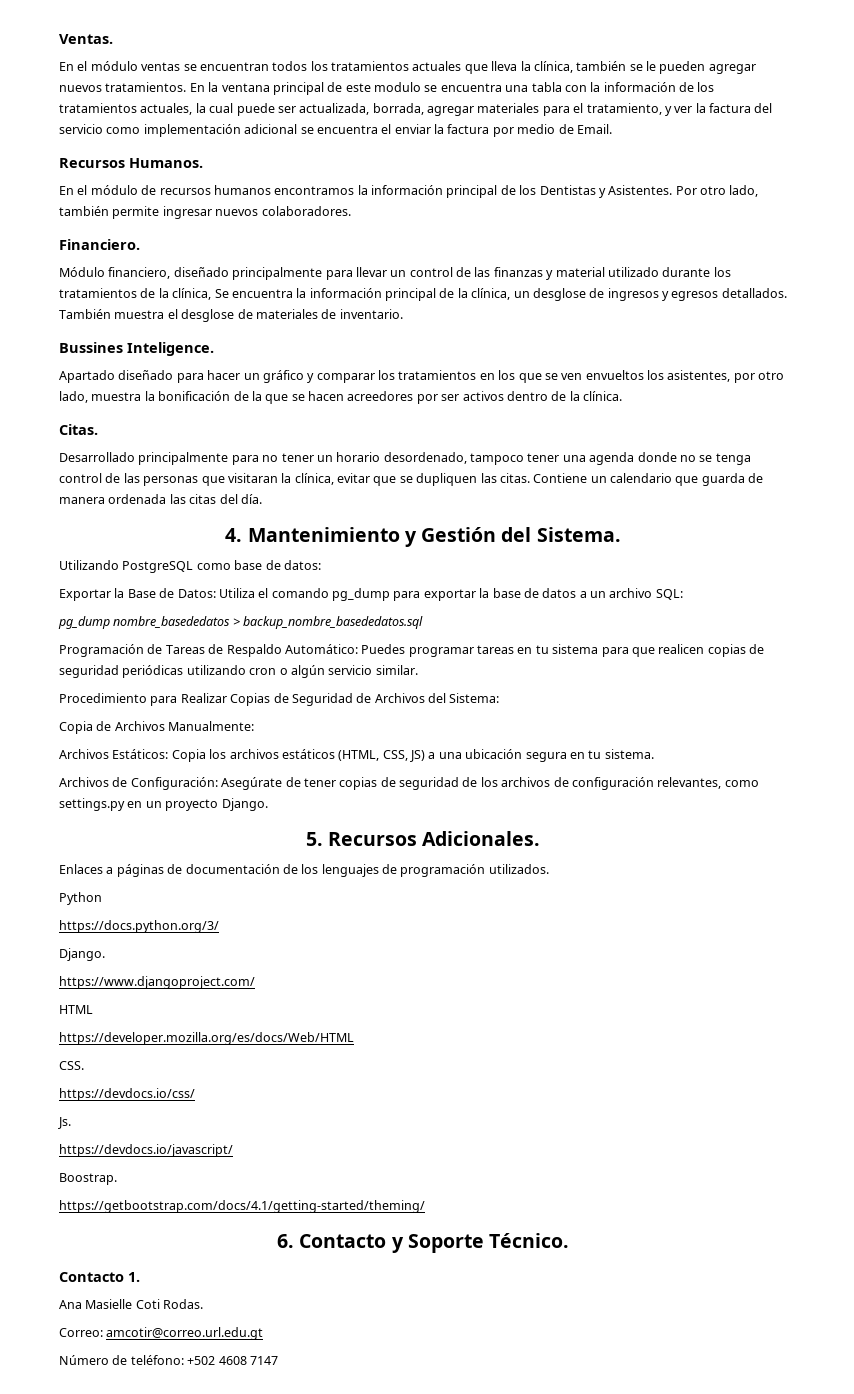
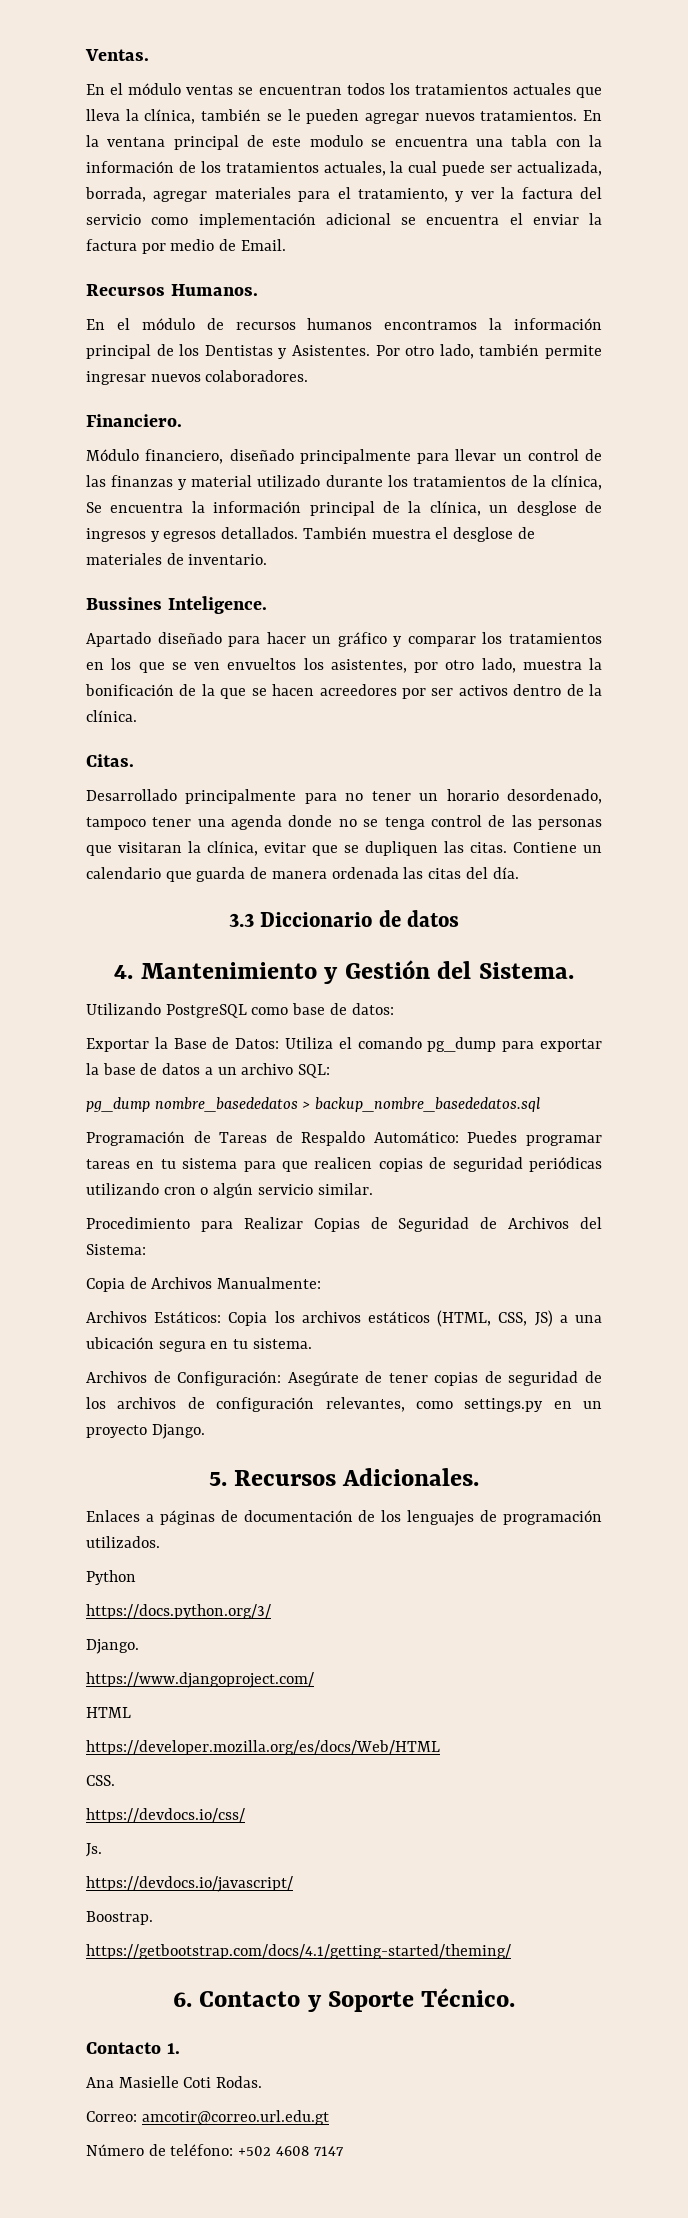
+ 3.3 Diccionario de datos

